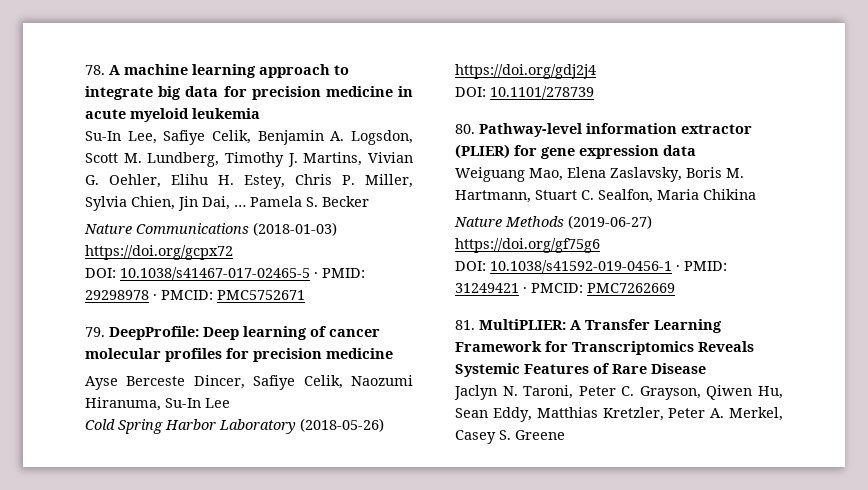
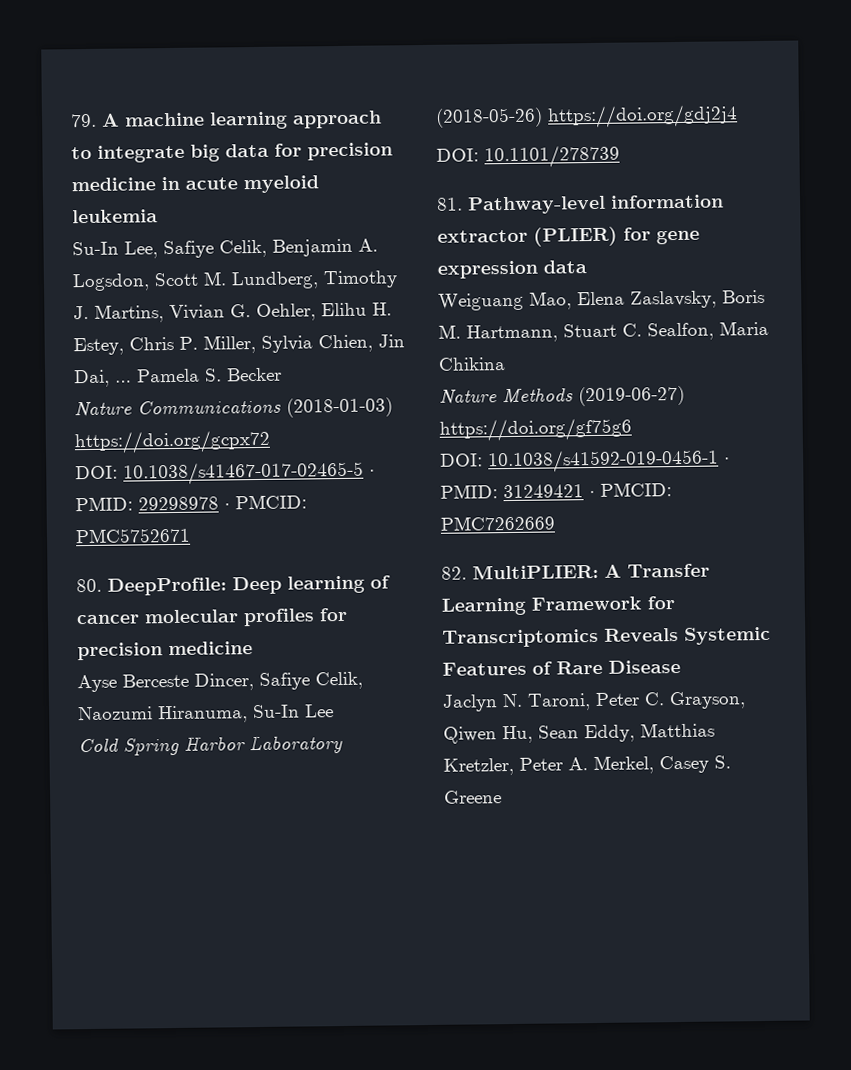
- 78. A machine learning approach to integrate big data for precision medicine in acute myeloid leukemia
+ 79. A machine learning approach to integrate big data for precision medicine in acute myeloid leukemia
- 79. DeepProfile: Deep learning of cancer molecular profiles for precision medicine
+ 80. DeepProfile: Deep learning of cancer molecular profiles for precision medicine
- 80. Pathway-level information extractor (PLIER) for gene expression data
+ 81. Pathway-level information extractor (PLIER) for gene expression data
- 81. MultiPLIER: A Transfer Learning Framework for Transcriptomics Reveals Systemic Features of Rare Disease
+ 82. MultiPLIER: A Transfer Learning Framework for Transcriptomics Reveals Systemic Features of Rare Disease

